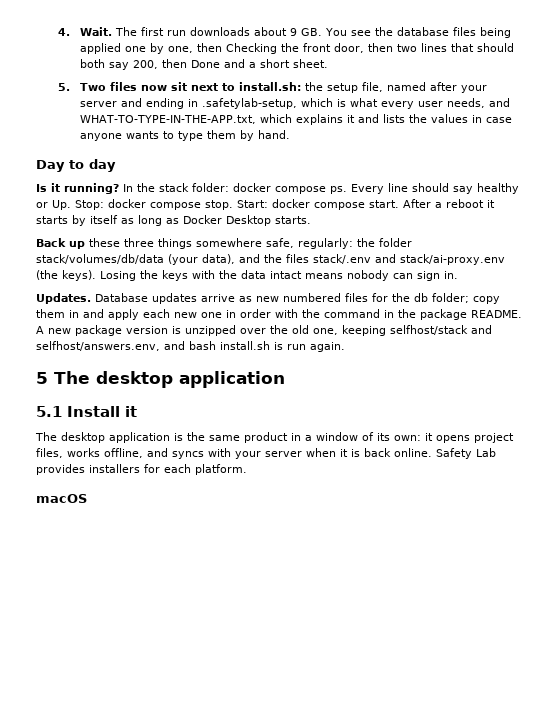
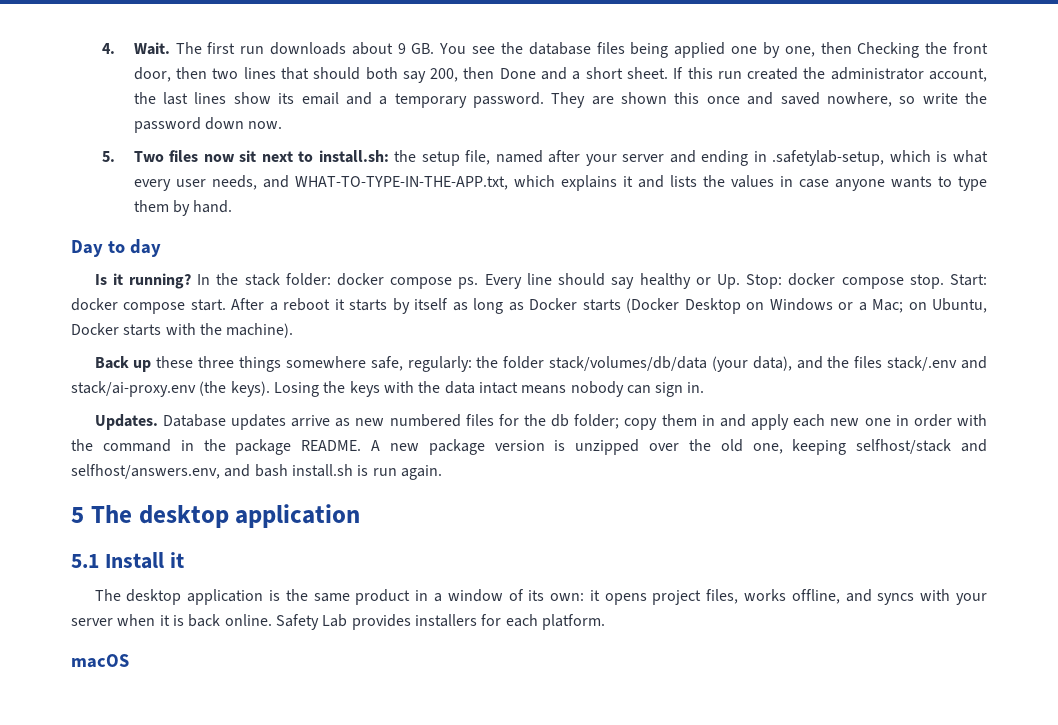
+ If this run created the administrator account, the last lines show its email and a temporary password. They are shown this once and saved nowhere, so write the password down now.
- After a reboot it starts by itself as long as Docker Desktop starts.
+ After a reboot it starts by itself as long as Docker starts (Docker Desktop on Windows or a Mac; on Ubuntu, Docker starts with the machine).

